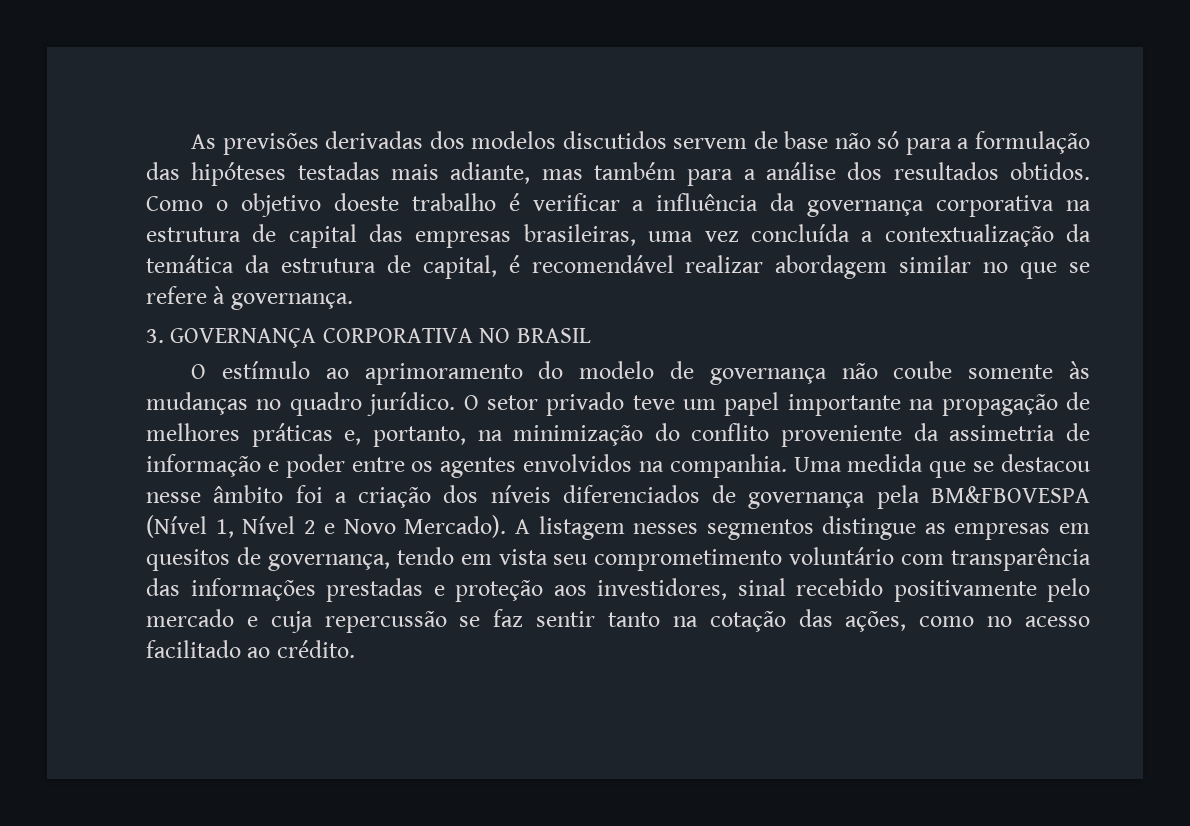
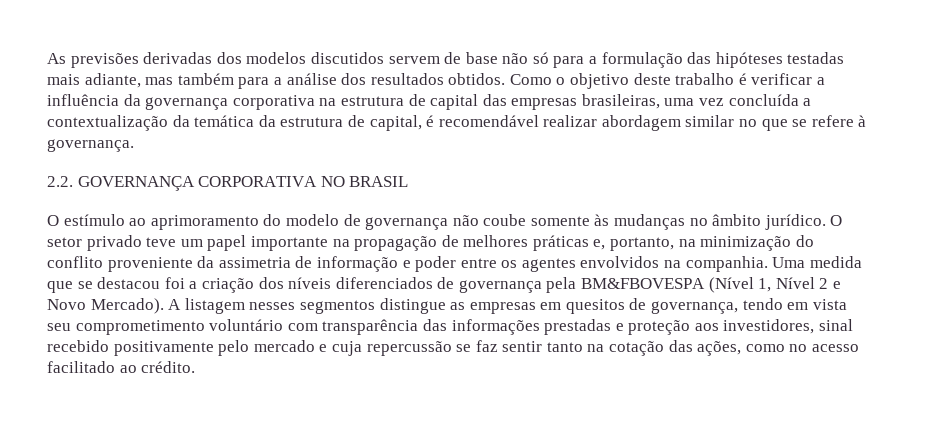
- Como o objetivo doeste trabalho é verificar a influência da governança corporativa na estrutura de capital das empresas brasileiras, uma vez concluída a contextualização da temática da estrutura de capital, é recomendável realizar abordagem similar no que se refere à governança.
+ Como o objetivo deste trabalho é verificar a influência da governança corporativa na estrutura de capital das empresas brasileiras, uma vez concluída a contextualização da temática da estrutura de capital, é recomendável realizar abordagem similar no que se refere à governança.
- 3. GOVERNANÇA CORPORATIVA NO BRASIL
+ 2.2. GOVERNANÇA CORPORATIVA NO BRASIL
- O estímulo ao aprimoramento do modelo de governança não coube somente às mudanças no quadro jurídico.
+ O estímulo ao aprimoramento do modelo de governança não coube somente às mudanças no âmbito jurídico.
- Uma medida que se destacou nesse âmbito foi a criação dos níveis diferenciados de governança pela BM&FBOVESPA (Nível 1, Nível 2 e Novo Mercado).
+ Uma medida que se destacou foi a criação dos níveis diferenciados de governança pela BM&FBOVESPA (Nível 1, Nível 2 e Novo Mercado).

